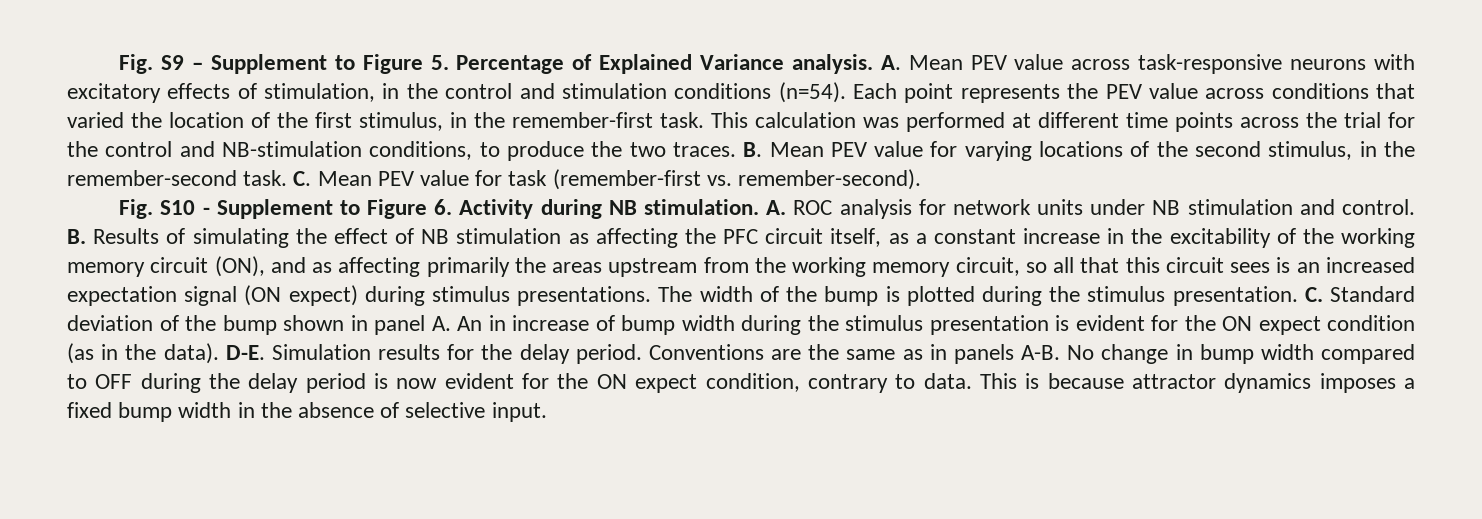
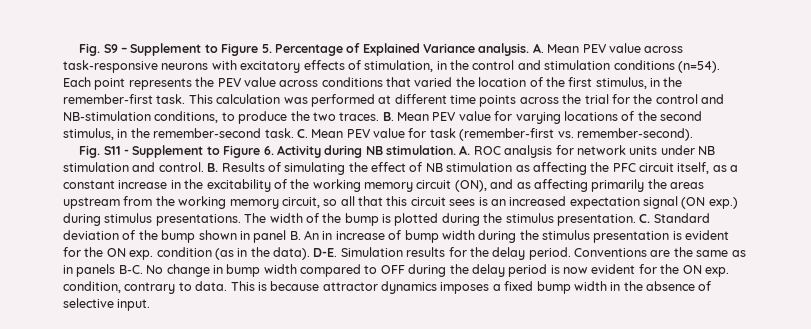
- Fig. S10 - Supplement to Figure 6. Activity during NB stimulation.
+ Fig. S11 - Supplement to Figure 6. Activity during NB stimulation.
- B. Results of simulating the effect of NB stimulation as affecting the PFC circuit itself, as a constant increase in the excitability of the working memory circuit (ON), and as affecting primarily the areas upstream from the working memory circuit, so all that this circuit sees is an increased expectation signal (ON expect) during stimulus presentations.
+ B. Results of simulating the effect of NB stimulation as affecting the PFC circuit itself, as a constant increase in the excitability of the working memory circuit (ON), and as affecting primarily the areas upstream from the working memory circuit, so all that this circuit sees is an increased expectation signal (ON exp.) during stimulus presentations.
- C. Standard deviation of the bump shown in panel A. An in increase of bump width during the stimulus presentation is evident for the ON expect condition (as in the data).
+ C. Standard deviation of the bump shown in panel B. An in increase of bump width during the stimulus presentation is evident for the ON exp. condition (as in the data).
- Conventions are the same as in panels A-B. No change in bump width compared to OFF during the delay period is now evident for the ON expect condition, contrary to data.
+ Conventions are the same as in panels B-C. No change in bump width compared to OFF during the delay period is now evident for the ON exp. condition, contrary to data.

